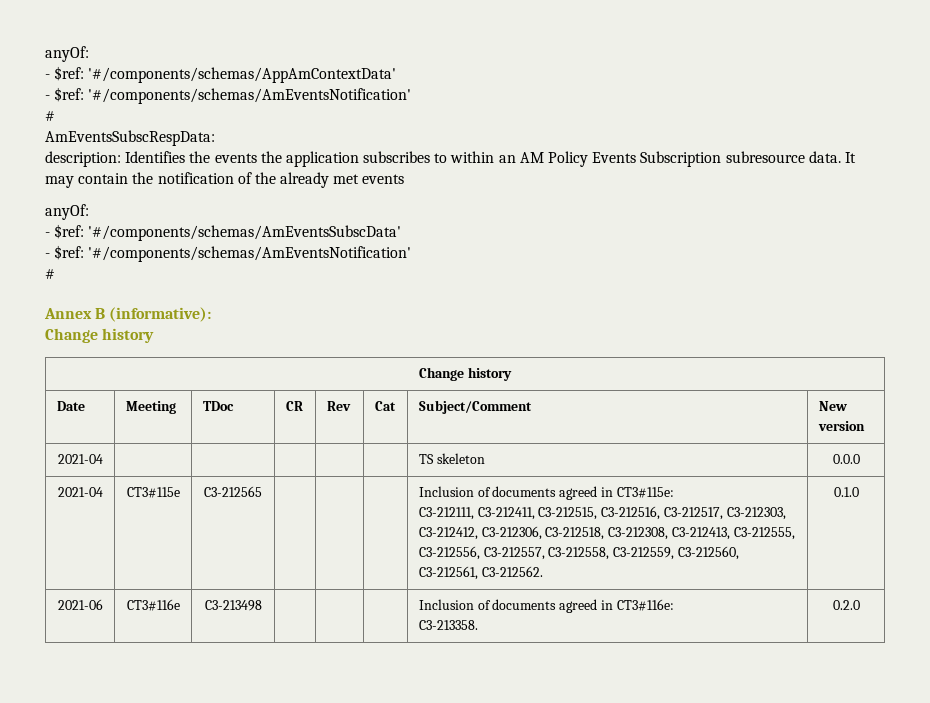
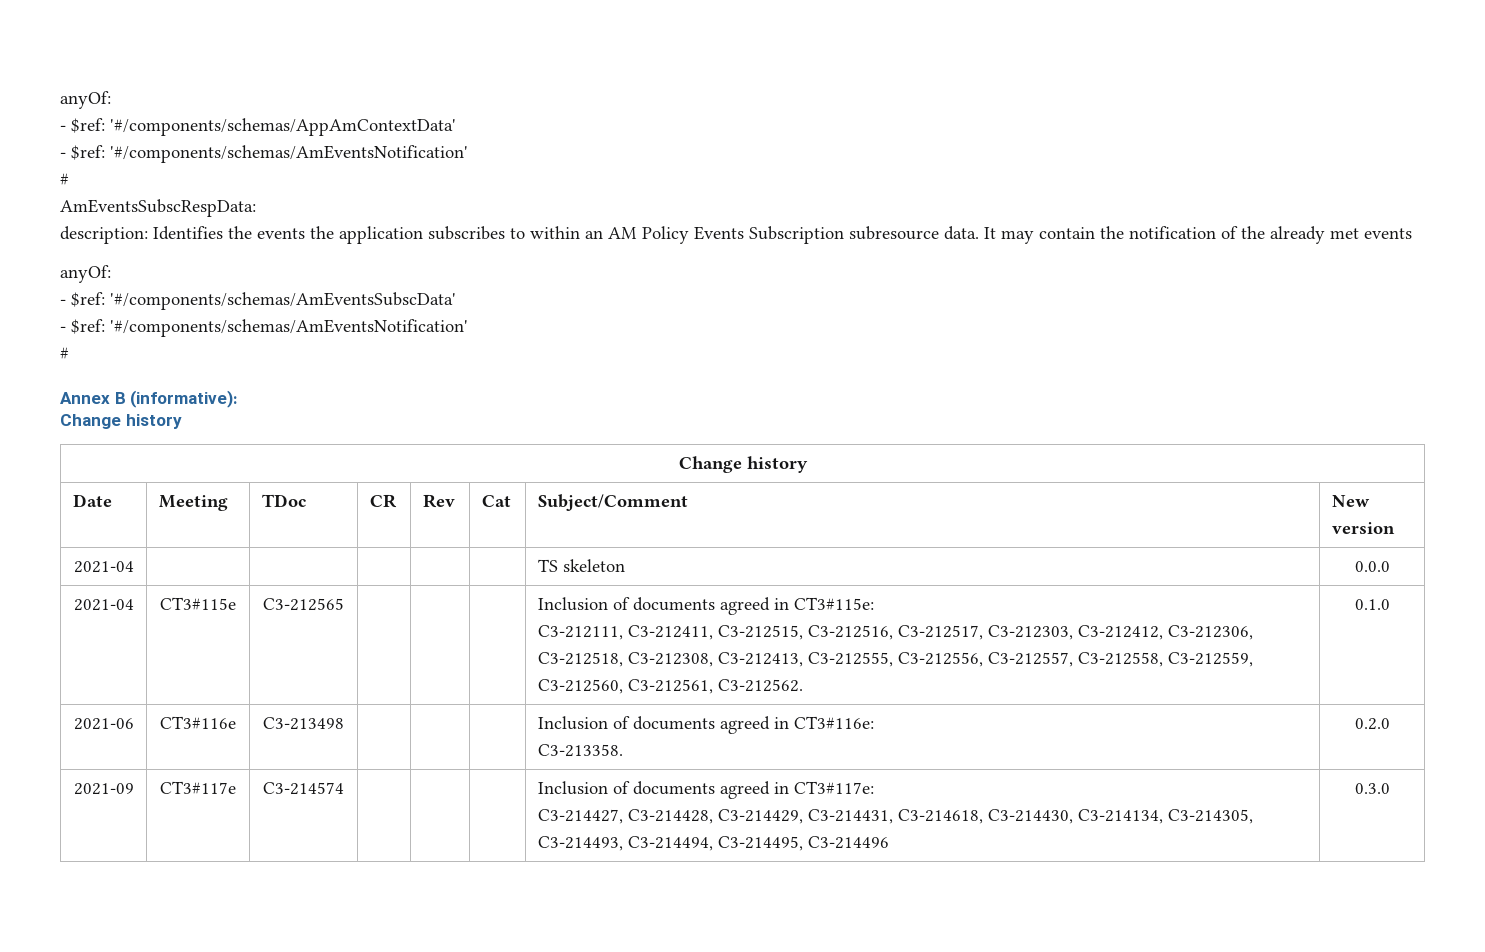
+ 2021-09 | CT3#117e | C3-214574 | | | | Inclusion of documents agreed in CT3#117e:
+ C3-214427, C3-214428, C3-214429, C3-214431, C3-214618, C3-214430, C3-214134, C3-214305, C3-214493, C3-214494, C3-214495, C3-214496 | 0.3.0

